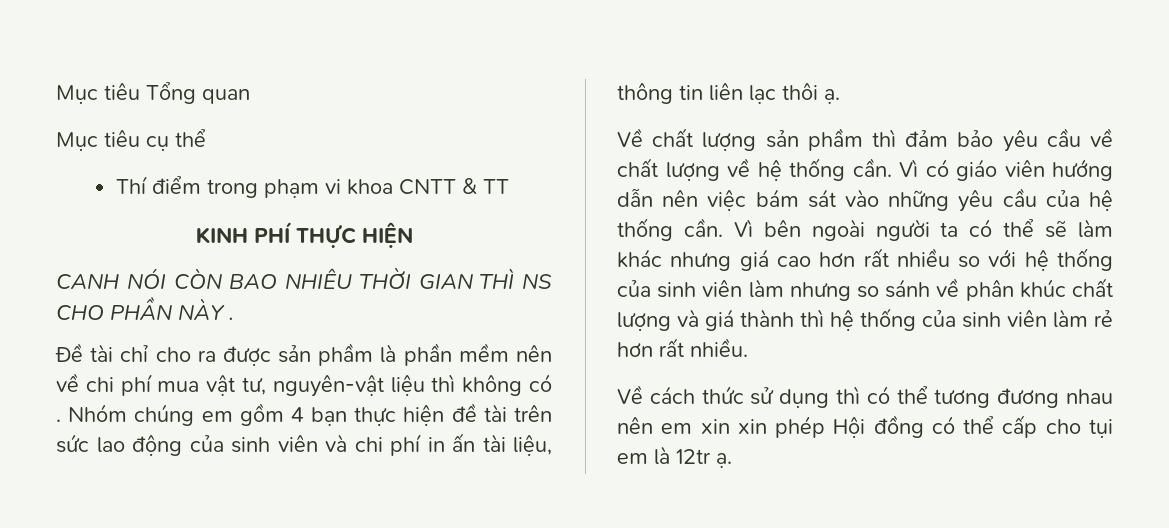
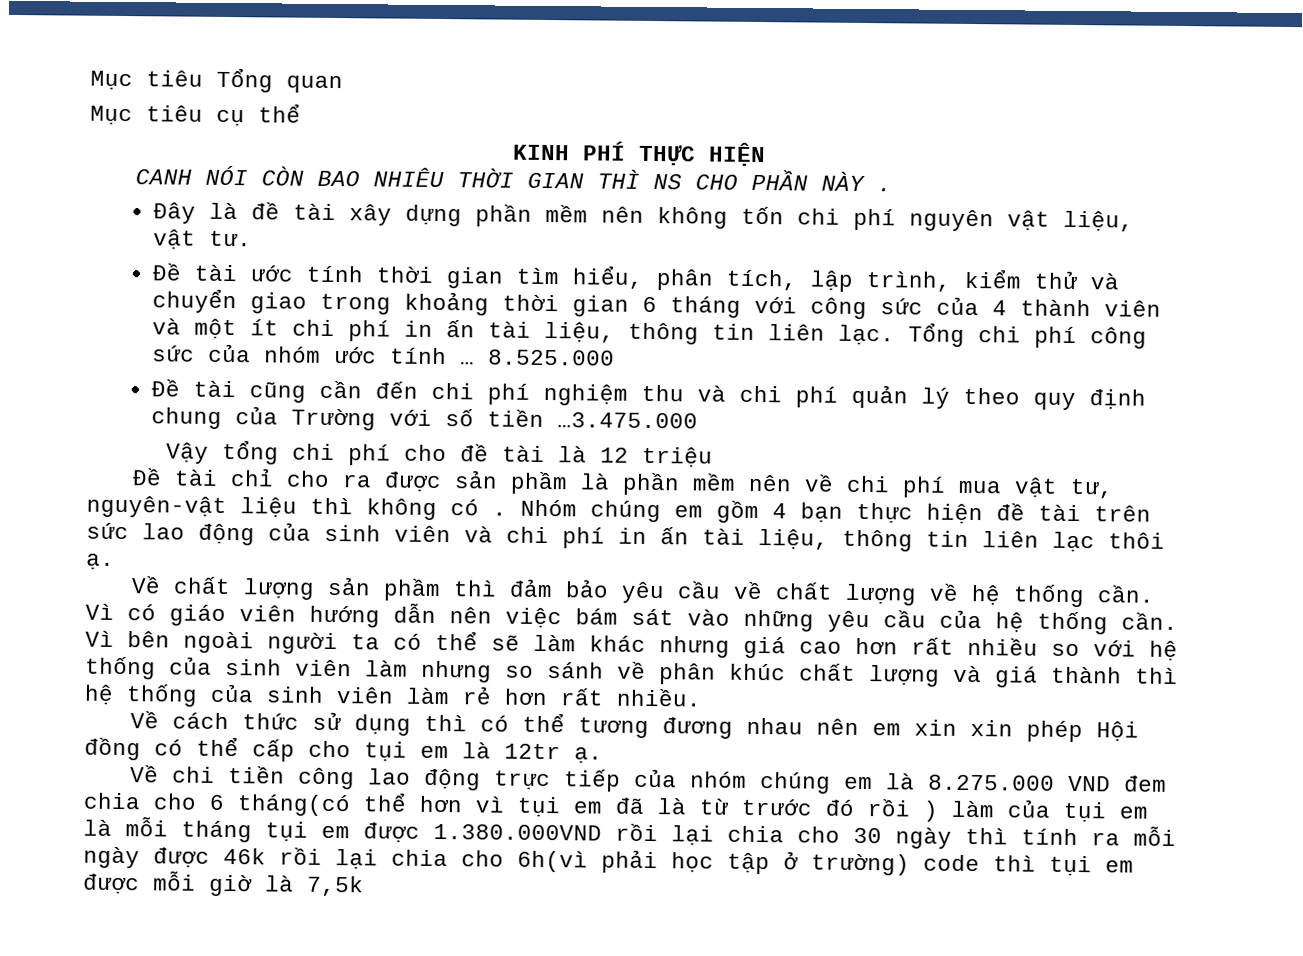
- Thí điểm trong phạm vi khoa CNTT & TT
+ Đây là đề tài xây dựng phần mềm nên không tốn chi phí nguyên vật liệu, vật tư.
+ Đề tài ước tính thời gian tìm hiểu, phân tích, lập trình, kiểm thử và chuyển giao trong khoảng thời gian 6 tháng với công sức của 4 thành viên và một ít chi phí in ấn tài liệu, thông tin liên lạc. Tổng chi phí công sức của nhóm ước tính … 8.525.000
+ Đề tài cũng cần đến chi phí nghiệm thu và chi phí quản lý theo quy định chung của Trường với số tiền …3.475.000
+ Vậy tổng chi phí cho đề tài là 12 triệu
+ Về chi tiền công lao động trực tiếp của nhóm chúng em là 8.275.000 VND đem chia cho 6 tháng(có thể hơn vì tụi em đã là từ trước đó rồi ) làm của tụi em là mỗi tháng tụi em được 1.380.000VND rồi lại chia cho 30 ngày thì tính ra mỗi ngày được 46k rồi lại chia cho 6h(vì phải học tập ở trường) code thì tụi em được mỗi giờ là 7,5k

